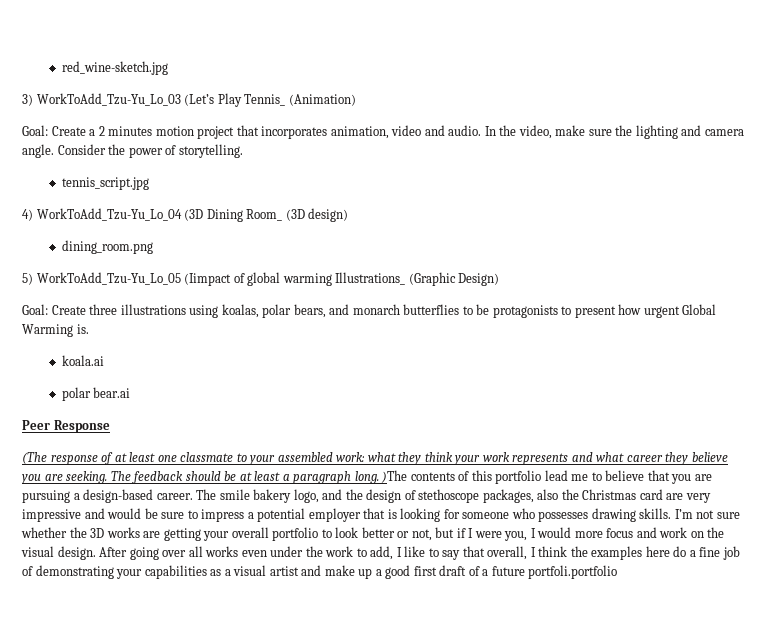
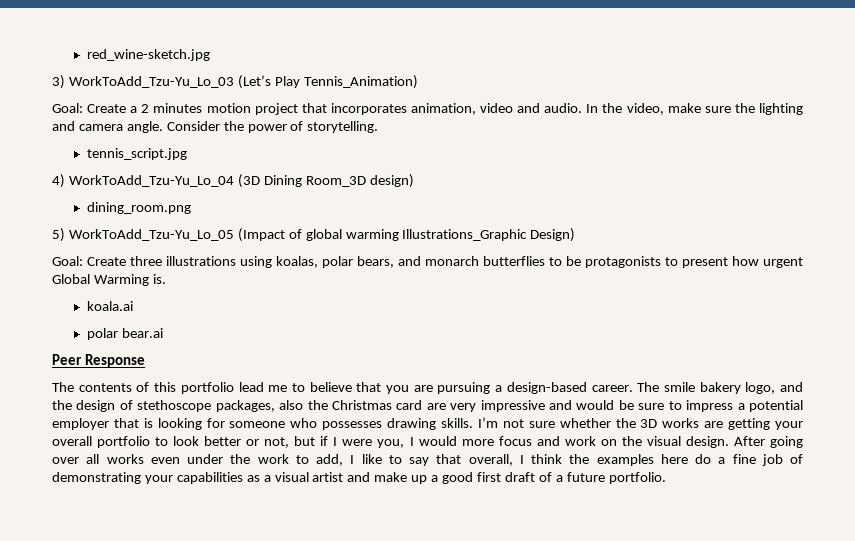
- 3) WorkToAdd_Tzu-Yu_Lo_03 (Let’s Play Tennis_ (Animation)
+ 3) WorkToAdd_Tzu-Yu_Lo_03 (Let’s Play Tennis_Animation)
- 4) WorkToAdd_Tzu-Yu_Lo_04 (3D Dining Room_ (3D design)
+ 4) WorkToAdd_Tzu-Yu_Lo_04 (3D Dining Room_3D design)
- 5) WorkToAdd_Tzu-Yu_Lo_05 (Iimpact of global warming Illustrations_ (Graphic Design)
+ 5) WorkToAdd_Tzu-Yu_Lo_05 (Impact of global warming Illustrations_Graphic Design)
- (The response of at least one classmate to your assembled work: what they think your work represents and what career they believe you are seeking. The feedback should be at least a paragraph long. )The contents of this portfolio lead me to believe that you are pursuing a design-based career.
+ The contents of this portfolio lead me to believe that you are pursuing a design-based career.
- After going over all works even under the work to add, I like to say that overall, I think the examples here do a fine job of demonstrating your capabilities as a visual artist and make up a good first draft of a future portfoli.portfolio
+ After going over all works even under the work to add, I like to say that overall, I think the examples here do a fine job of demonstrating your capabilities as a visual artist and make up a good first draft of a future portfolio.

